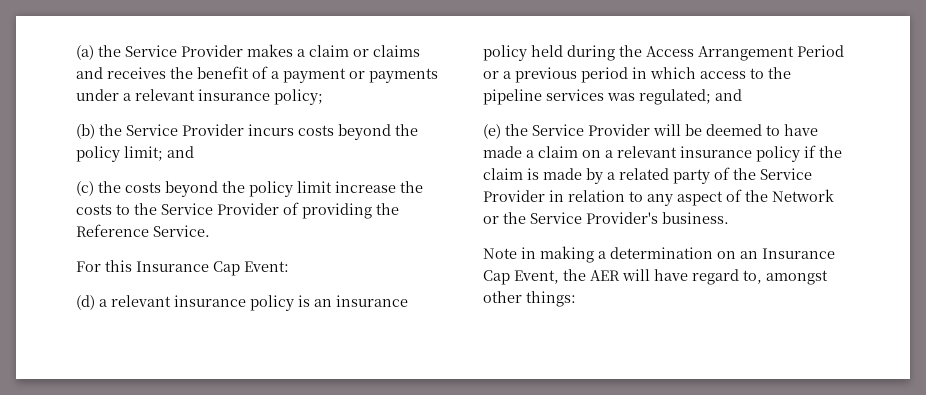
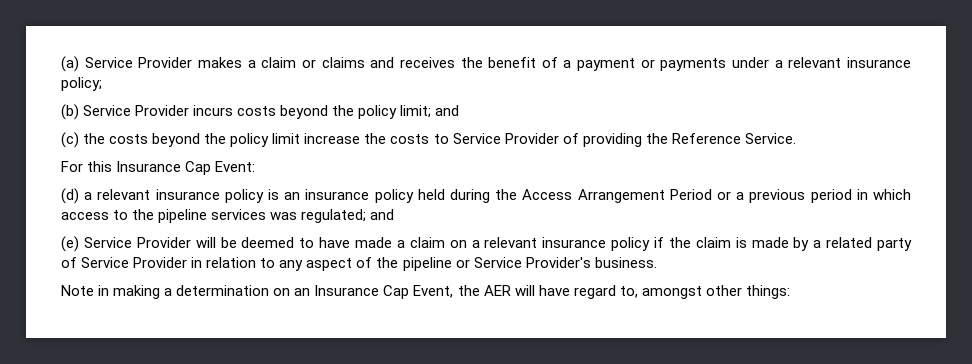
- (a) the Service Provider makes a claim or claims and receives the benefit of a payment or payments under a relevant insurance policy;
+ (a) Service Provider makes a claim or claims and receives the benefit of a payment or payments under a relevant insurance policy;
- (b) the Service Provider incurs costs beyond the policy limit; and
+ (b) Service Provider incurs costs beyond the policy limit; and
- (c) the costs beyond the policy limit increase the costs to the Service Provider of providing the Reference Service.
+ (c) the costs beyond the policy limit increase the costs to Service Provider of providing the Reference Service.
- (e) the Service Provider will be deemed to have made a claim on a relevant insurance policy if the claim is made by a related party of the Service Provider in relation to any aspect of the Network or the Service Provider's business.
+ (e) Service Provider will be deemed to have made a claim on a relevant insurance policy if the claim is made by a related party of Service Provider in relation to any aspect of the pipeline or Service Provider's business.

